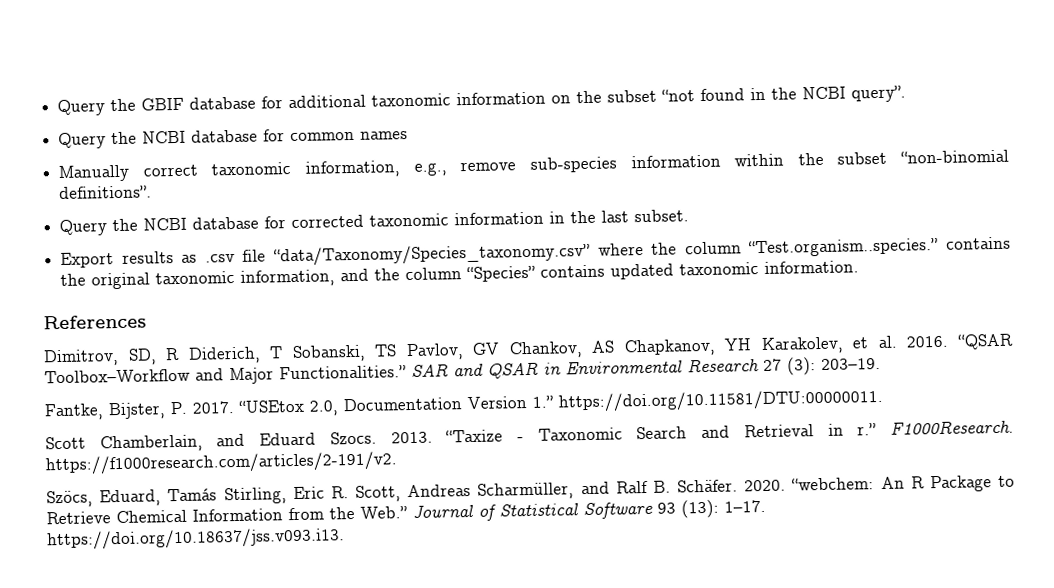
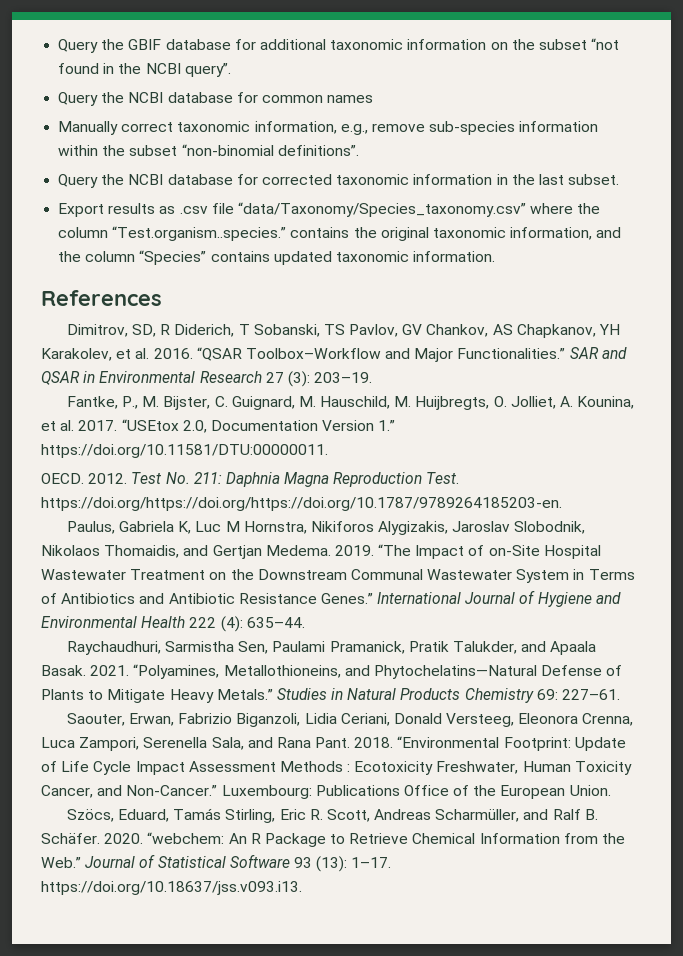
- Fantke, Bijster, P. 2017.
+ Fantke, P., M. Bijster, C. Guignard, M. Hauschild, M. Huijbregts, O. Jolliet, A. Kounina, et al. 2017.
- Scott Chamberlain, and Eduard Szocs. 2013. “Taxize - Taxonomic Search and Retrieval in r.” F1000Research. https://f1000research.com/articles/2-191/v2.
+ OECD. 2012. Test No. 211: Daphnia Magna Reproduction Test. https://doi.org/https://doi.org/https://doi.org/10.1787/9789264185203-en.
+ Paulus, Gabriela K, Luc M Hornstra, Nikiforos Alygizakis, Jaroslav Slobodnik, Nikolaos Thomaidis, and Gertjan Medema. 2019. “The Impact of on-Site Hospital Wastewater Treatment on the Downstream Communal Wastewater System in Terms of Antibiotics and Antibiotic Resistance Genes.” International Journal of Hygiene and Environmental Health 222 (4): 635–44.
+ Raychaudhuri, Sarmistha Sen, Paulami Pramanick, Pratik Talukder, and Apaala Basak. 2021. “Polyamines, Metallothioneins, and Phytochelatins—Natural Defense of Plants to Mitigate Heavy Metals.” Studies in Natural Products Chemistry 69: 227–61.
+ Saouter, Erwan, Fabrizio Biganzoli, Lidia Ceriani, Donald Versteeg, Eleonora Crenna, Luca Zampori, Serenella Sala, and Rana Pant. 2018. “Environmental Footprint: Update of Life Cycle Impact Assessment Methods : Ecotoxicity Freshwater, Human Toxicity Cancer, and Non-Cancer.” Luxembourg: Publications Office of the European Union.

